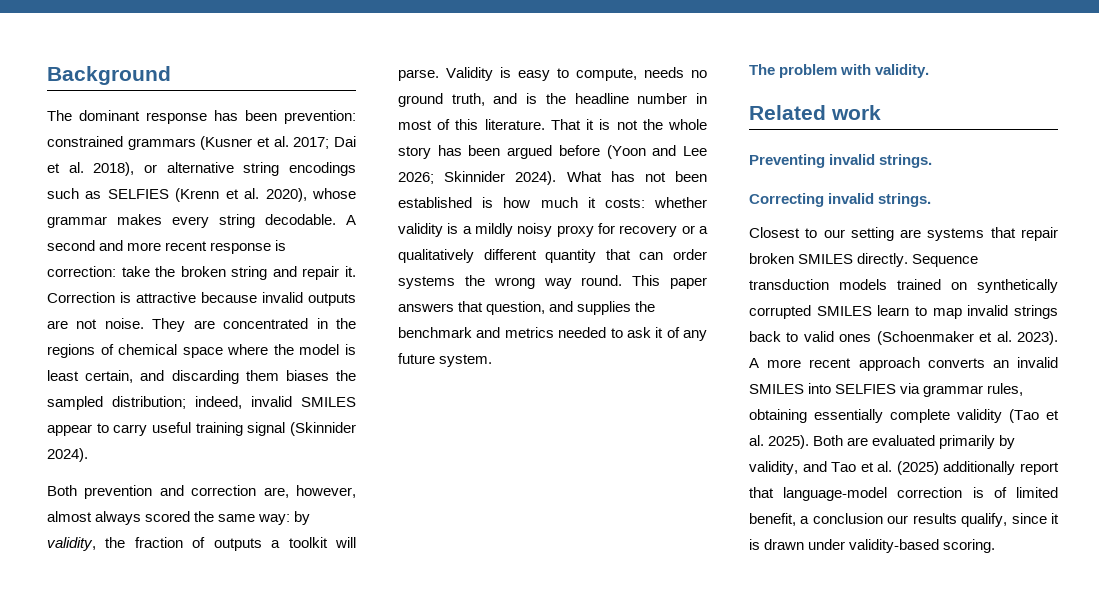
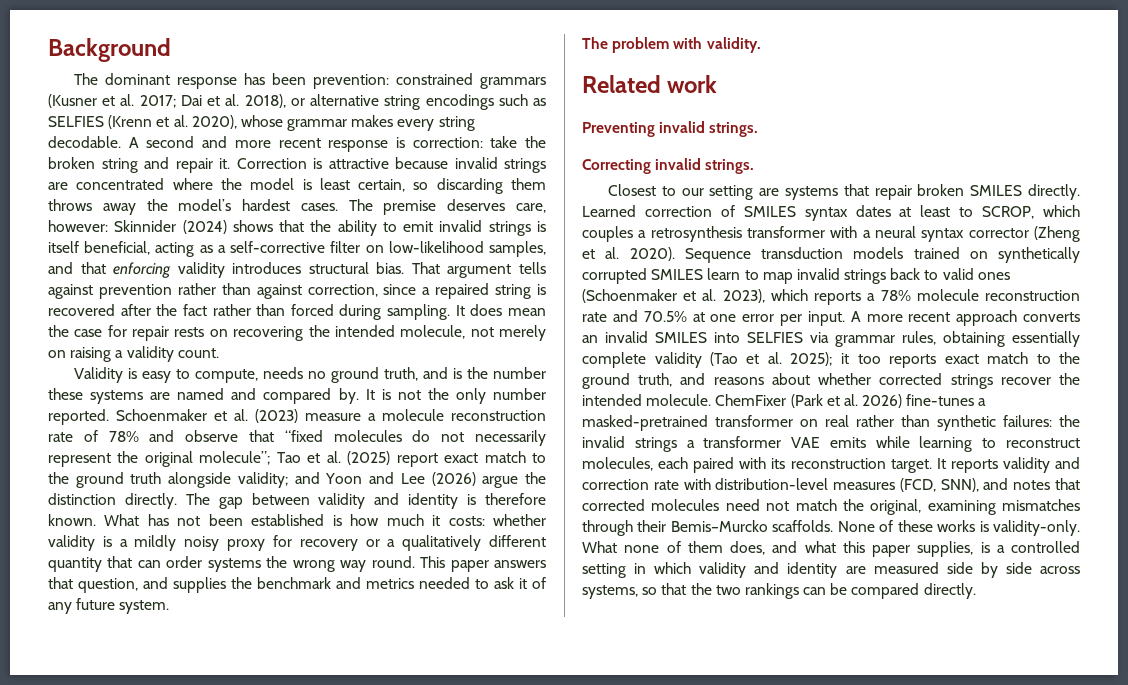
- Correction is attractive because invalid outputs are not noise. They are concentrated in the regions of chemical space where the model is least certain, and discarding them biases the sampled distribution; indeed, invalid SMILES appear to carry useful training signal (Skinnider 2024).
- Both prevention and correction are, however, almost always scored the same way: by validity, the fraction of outputs a toolkit will parse. Validity is easy to compute, needs no ground truth, and is the headline number in most of this literature. That it is not the whole story has been argued before (Yoon and Lee 2026; Skinnider 2024).
+ Correction is attractive because invalid strings are concentrated where the model is least certain, so discarding them throws away the model’s hardest cases. The premise deserves care, however: Skinnider (2024) shows that the ability to emit invalid strings is itself beneficial, acting as a self-corrective filter on low-likelihood samples, and that enforcing validity introduces structural bias. That argument tells against prevention rather than against correction, since a repaired string is recovered after the fact rather than forced during sampling. It does mean the case for repair rests on recovering the intended molecule, not merely on raising a validity count.
+ Validity is easy to compute, needs no ground truth, and is the number these systems are named and compared by. It is not the only number reported. Schoenmaker et al. (2023) measure a molecule reconstruction rate of 78% and observe that “fixed molecules do not necessarily represent the original molecule”; Tao et al. (2025) report exact match to the ground truth alongside validity; and Yoon and Lee (2026) argue the distinction directly. The gap between validity and identity is therefore known.
+ Learned correction of SMILES syntax dates at least to SCROP, which couples a retrosynthesis transformer with a neural syntax corrector (Zheng et al. 2020).
- Sequence transduction models trained on synthetically corrupted SMILES learn to map invalid strings back to valid ones (Schoenmaker et al. 2023).
+ Sequence transduction models trained on synthetically corrupted SMILES learn to map invalid strings back to valid ones (Schoenmaker et al. 2023), which reports a 78% molecule reconstruction rate and 70.5% at one error per input.
- A more recent approach converts an invalid SMILES into SELFIES via grammar rules, obtaining essentially complete validity (Tao et al. 2025). Both are evaluated primarily by validity, and Tao et al. (2025) additionally report that language-model correction is of limited benefit, a conclusion our results qualify, since it is drawn under validity-based scoring.
+ A more recent approach converts an invalid SMILES into SELFIES via grammar rules, obtaining essentially complete validity (Tao et al. 2025); it too reports exact match to the ground truth, and reasons about whether corrected strings recover the intended molecule. ChemFixer (Park et al. 2026) fine-tunes a masked-pretrained transformer on real rather than synthetic failures: the invalid strings a transformer VAE emits while learning to reconstruct molecules, each paired with its reconstruction target. It reports validity and correction rate with distribution-level measures (FCD, SNN), and notes that corrected molecules need not match the original, examining mismatches through their Bemis–Murcko scaffolds. None of these works is validity-only. What none of them does, and what this paper supplies, is a controlled setting in which validity and identity are measured side by side across systems, so that the two rankings can be compared directly.

